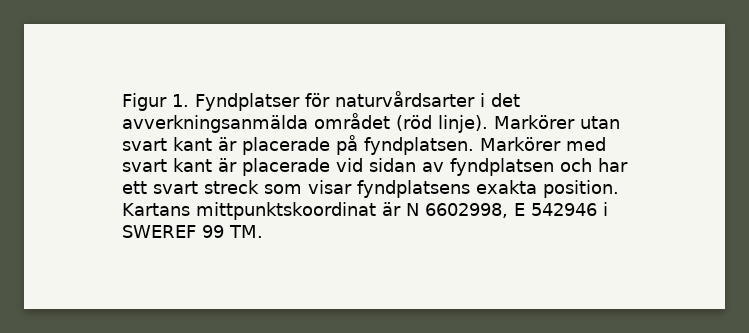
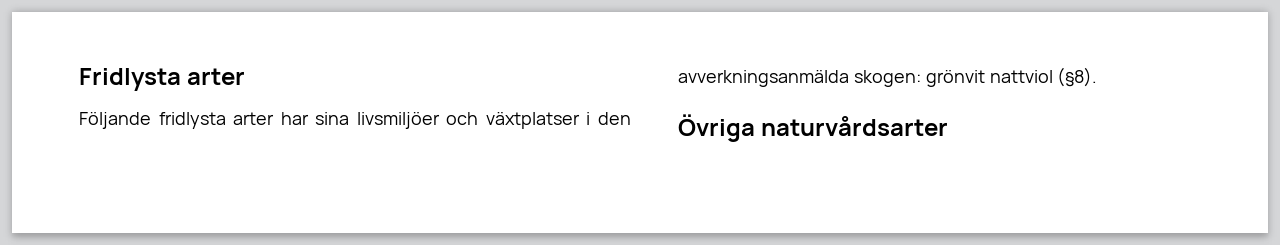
- Figur 1. Fyndplatser för naturvårdsarter i det avverkningsanmälda området (röd linje). Markörer utan svart kant är placerade på fyndplatsen. Markörer med svart kant är placerade vid sidan av fyndplatsen och har ett svart streck som visar fyndplatsens exakta position. Kartans mittpunktskoordinat är N 6602998, E 542946 i SWEREF 99 TM.
+ Fridlysta arter
+ Följande fridlysta arter har sina livsmiljöer och växtplatser i den avverkningsanmälda skogen: grönvit nattviol (§8).
+ Övriga naturvårdsarter

